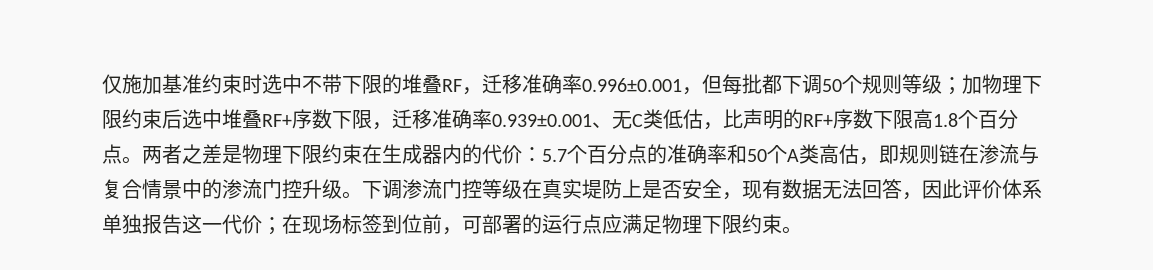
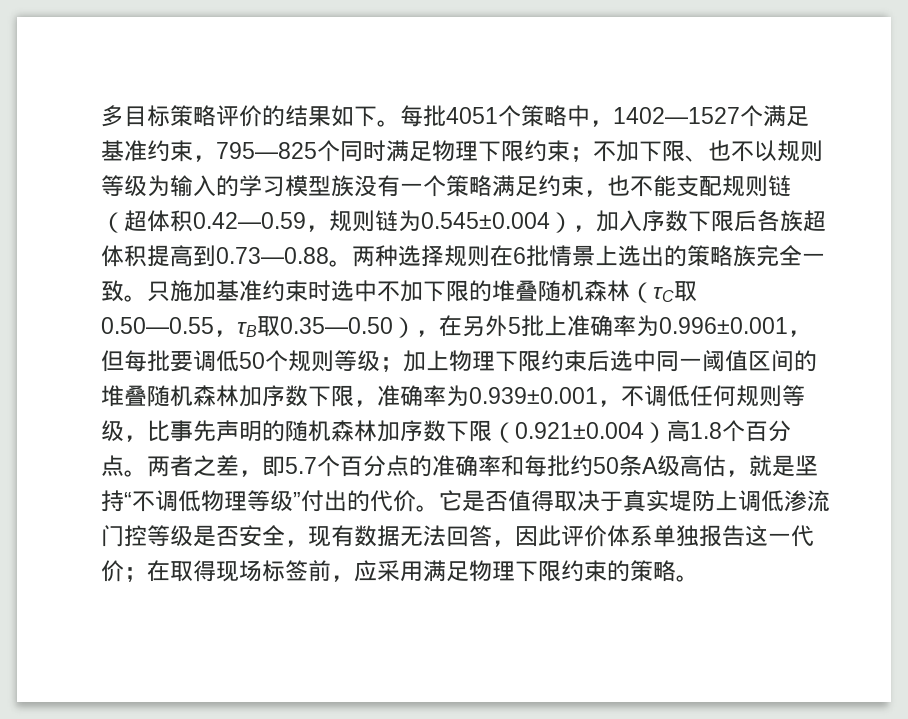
- 仅施加基准约束时选中不带下限的堆叠RF，迁移准确率0.996±0.001，但每批都下调50个规则等级；加物理下限约束后选中堆叠RF+序数下限，迁移准确率0.939±0.001、无C类低估，比声明的RF+序数下限高1.8个百分点。
+ 多目标策略评价的结果如下。每批4051个策略中，1402—1527个满足基准约束，795—825个同时满足物理下限约束；不加下限、也不以规则等级为输入的学习模型族没有一个策略满足约束，也不能支配规则链（超体积0.42—0.59，规则链为0.545±0.004），加入序数下限后各族超体积提高到0.73—0.88。两种选择规则在6批情景上选出的策略族完全一致。只施加基准约束时选中不加下限的堆叠随机森林（τC取0.50—0.55，τB取0.35—0.50），在另外5批上准确率为0.996±0.001，但每批要调低50个规则等级；加上物理下限约束后选中同一阈值区间的堆叠随机森林加序数下限，准确率为0.939±0.001，不调低任何规则等级，比事先声明的随机森林加序数下限（0.921±0.004）高1.8个百分点。
- 两者之差是物理下限约束在生成器内的代价：5.7个百分点的准确率和50个A类高估，即规则链在渗流与复合情景中的渗流门控升级。下调渗流门控等级在真实堤防上是否安全，现有数据无法回答，因此评价体系单独报告这一代价；在现场标签到位前，可部署的运行点应满足物理下限约束。
+ 两者之差，即5.7个百分点的准确率和每批约50条A级高估，就是坚持“不调低物理等级”付出的代价。它是否值得取决于真实堤防上调低渗流门控等级是否安全，现有数据无法回答，因此评价体系单独报告这一代价；在取得现场标签前，应采用满足物理下限约束的策略。

